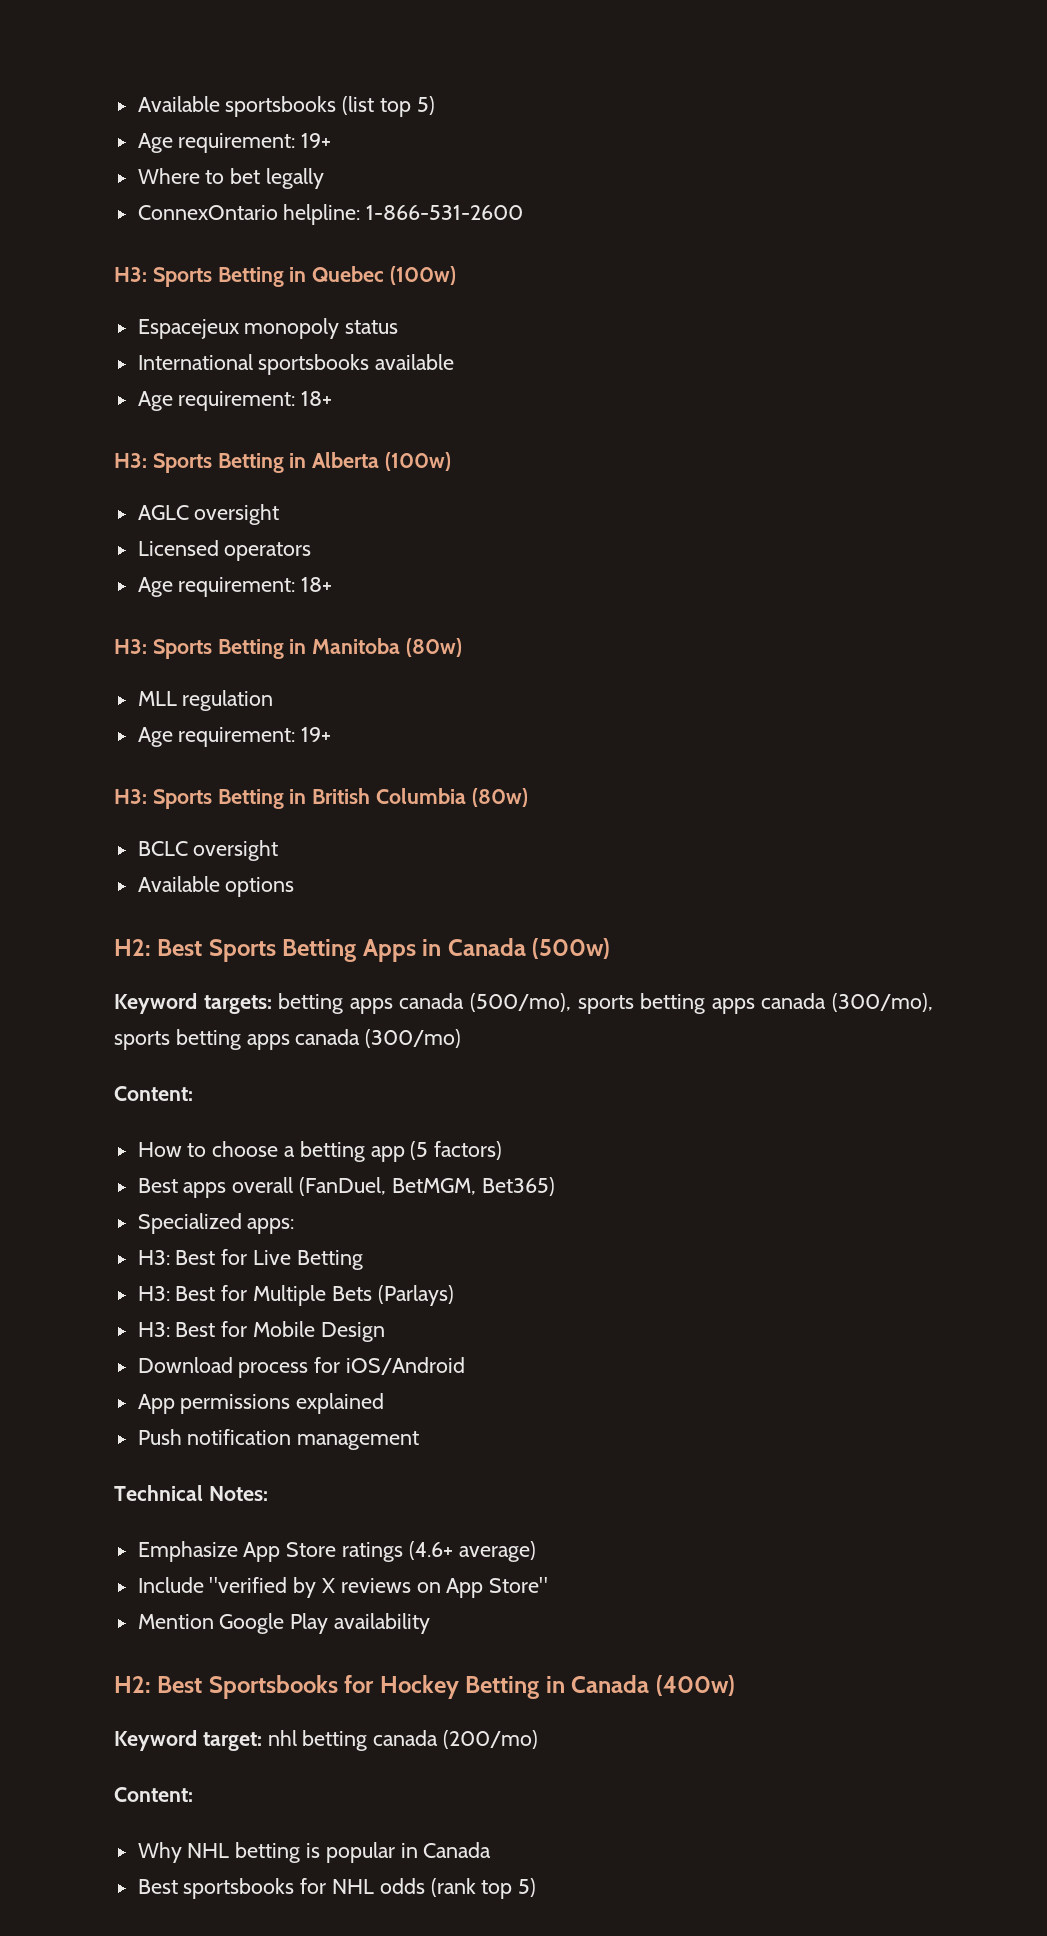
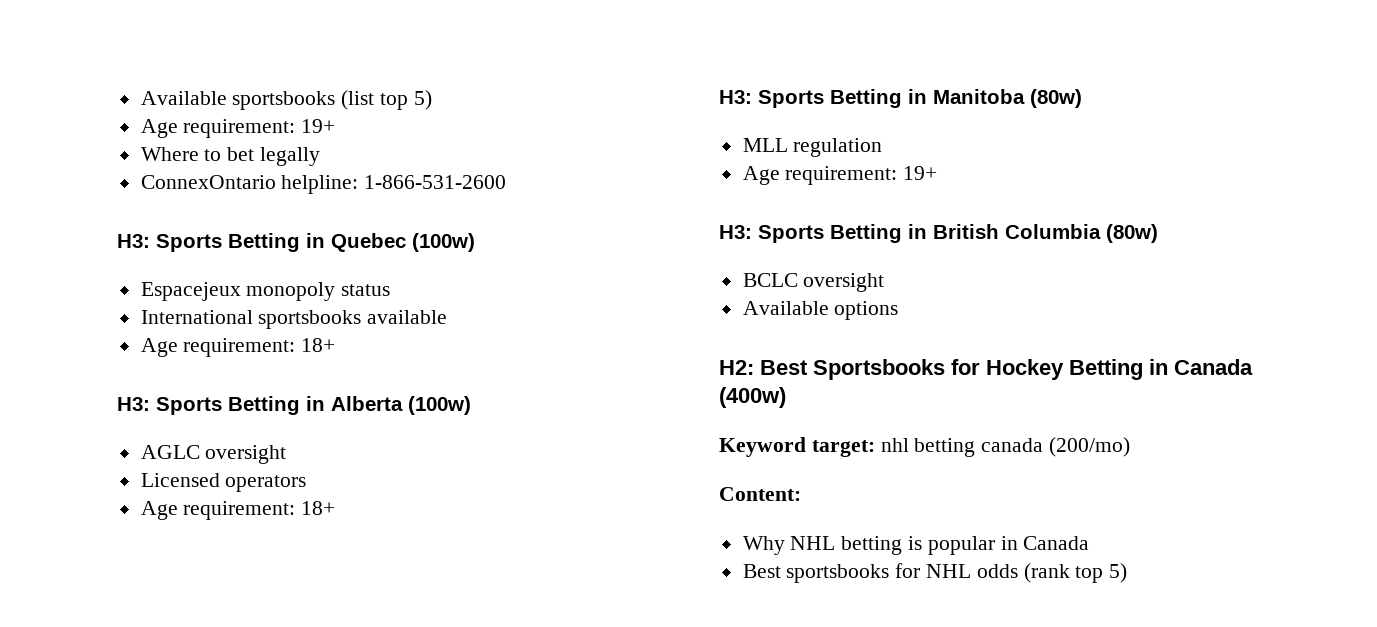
- H2: Best Sports Betting Apps in Canada (500w)
- Keyword targets: betting apps canada (500/mo), sports betting apps canada (300/mo), sports betting apps canada (300/mo)
- Content:
- How to choose a betting app (5 factors)
- Best apps overall (FanDuel, BetMGM, Bet365)
- Specialized apps:
- H3: Best for Live Betting
- H3: Best for Multiple Bets (Parlays)
- H3: Best for Mobile Design
- Download process for iOS/Android
- App permissions explained
- Push notification management
- Technical Notes:
- Emphasize App Store ratings (4.6+ average)
- Include "verified by X reviews on App Store"
- Mention Google Play availability

